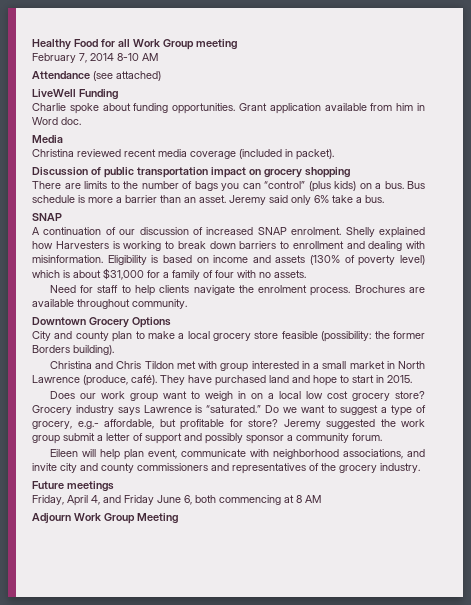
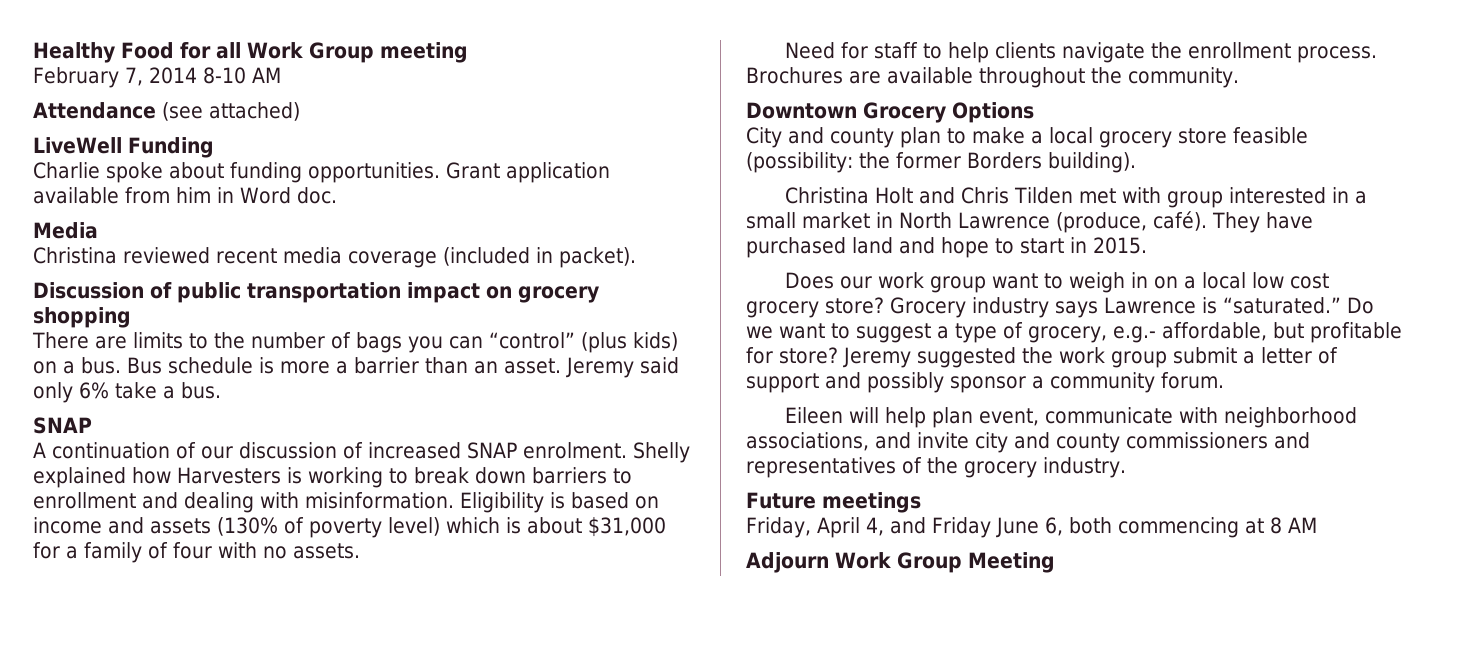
- Need for staff to help clients navigate the enrolment process.
+ Need for staff to help clients navigate the enrollment process.
- Brochures are available throughout community.
+ Brochures are available throughout the community.
- Christina and Chris Tildon met with group interested in a small market in North Lawrence (produce, café).
+ Christina Holt and Chris Tilden met with group interested in a small market in North Lawrence (produce, café).

